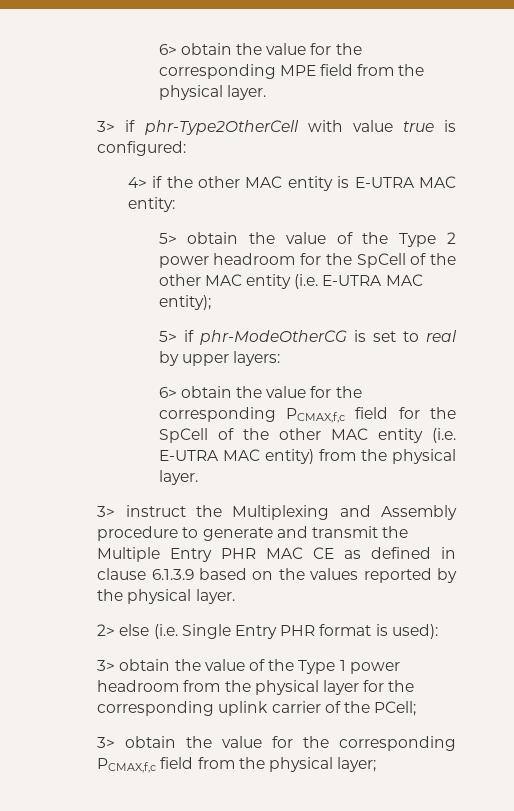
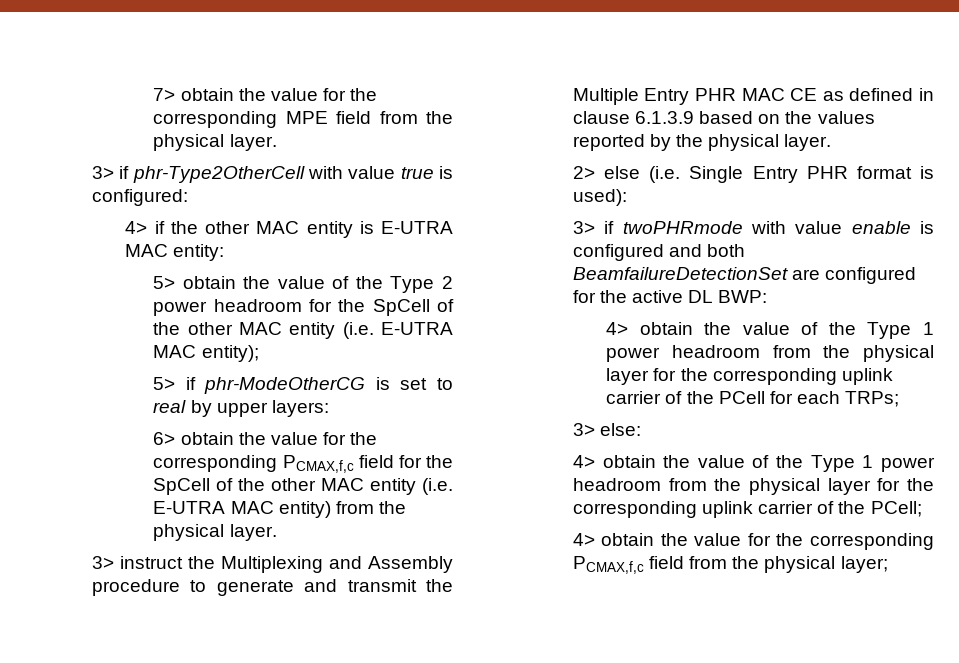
- 6> obtain the value for the corresponding MPE field from the physical layer.
+ 7> obtain the value for the corresponding MPE field from the physical layer.
- 3> obtain the value of the Type 1 power headroom from the physical layer for the corresponding uplink carrier of the PCell;
+ 3> if twoPHRmode with value enable is configured and both BeamfailureDetectionSet are configured for the active DL BWP:
+ 4> obtain the value of the Type 1 power headroom from the physical layer for the corresponding uplink carrier of the PCell for each TRPs;
+ 3> else:
+ 4> obtain the value of the Type 1 power headroom from the physical layer for the corresponding uplink carrier of the PCell;
- 3> obtain the value for the corresponding PCMAX,f,c field from the physical layer;
+ 4> obtain the value for the corresponding PCMAX,f,c field from the physical layer;

